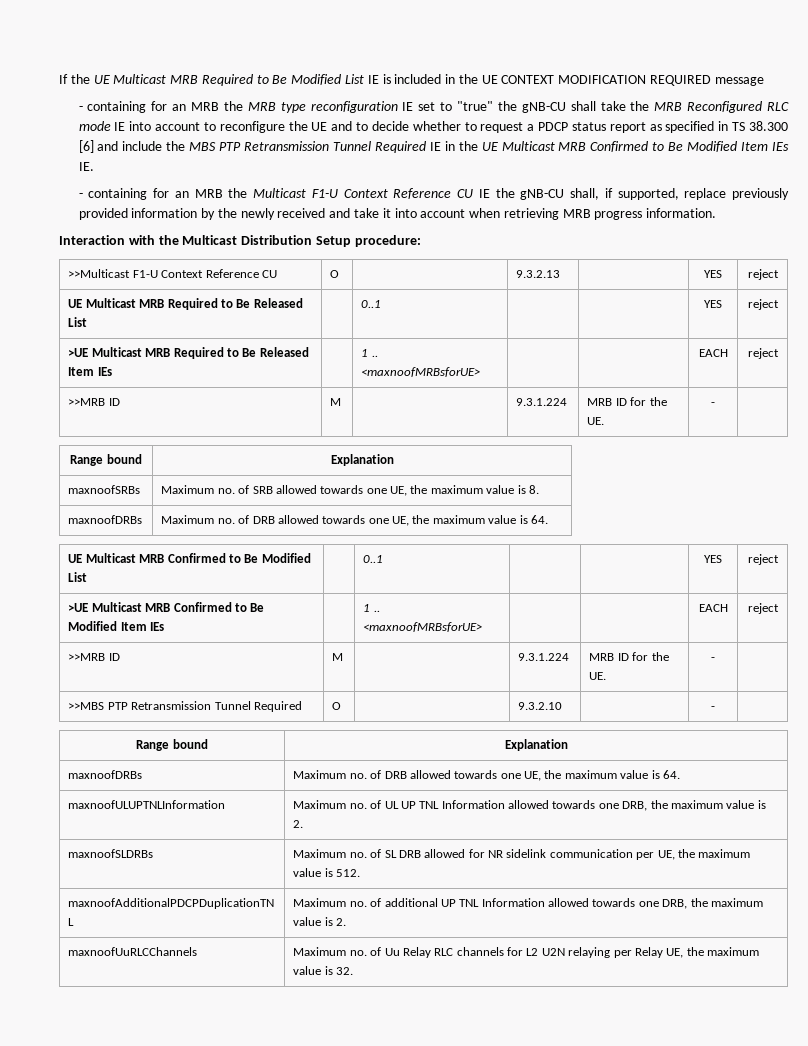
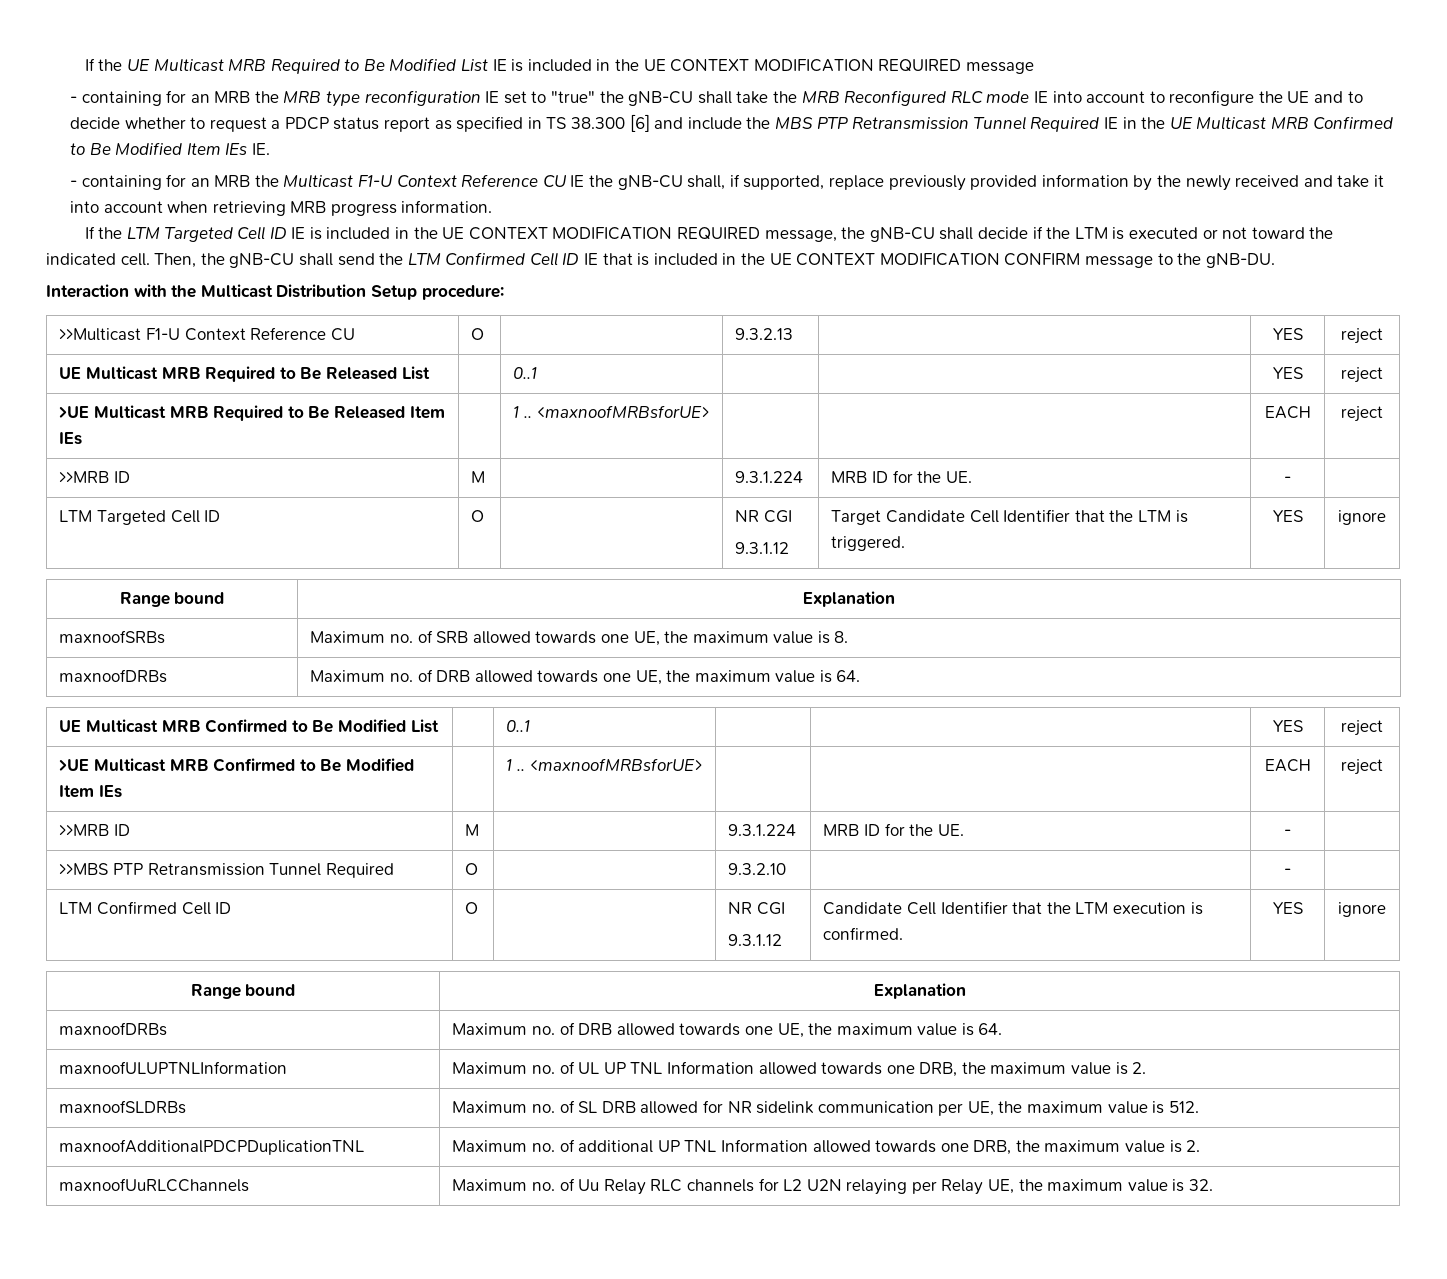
+ If the LTM Targeted Cell ID IE is included in the UE CONTEXT MODIFICATION REQUIRED message, the gNB-CU shall decide if the LTM is executed or not toward the indicated cell. Then, the gNB-CU shall send the LTM Confirmed Cell ID IE that is included in the UE CONTEXT MODIFICATION CONFIRM message to the gNB-DU.
+ LTM Targeted Cell ID | O | | NR CGI
+ 9.3.1.12 | Target Candidate Cell Identifier that the LTM is triggered. | YES | ignore
+ LTM Confirmed Cell ID | O | | NR CGI
+ 9.3.1.12 | Candidate Cell Identifier that the LTM execution is confirmed. | YES | ignore

